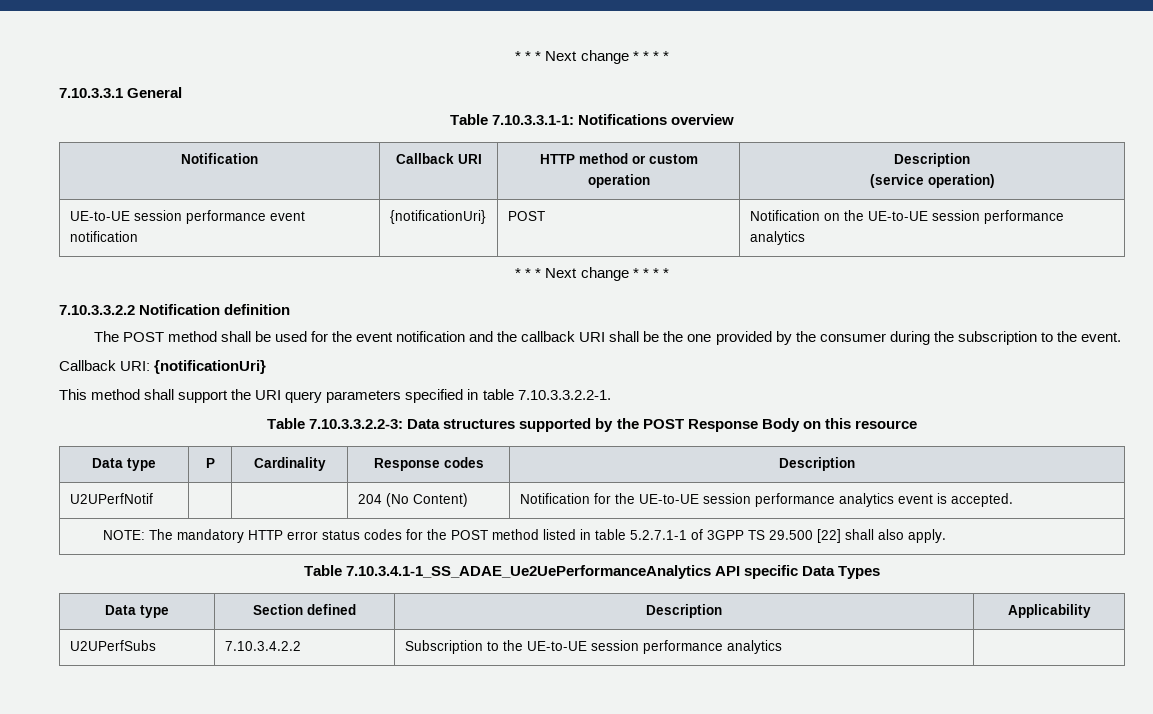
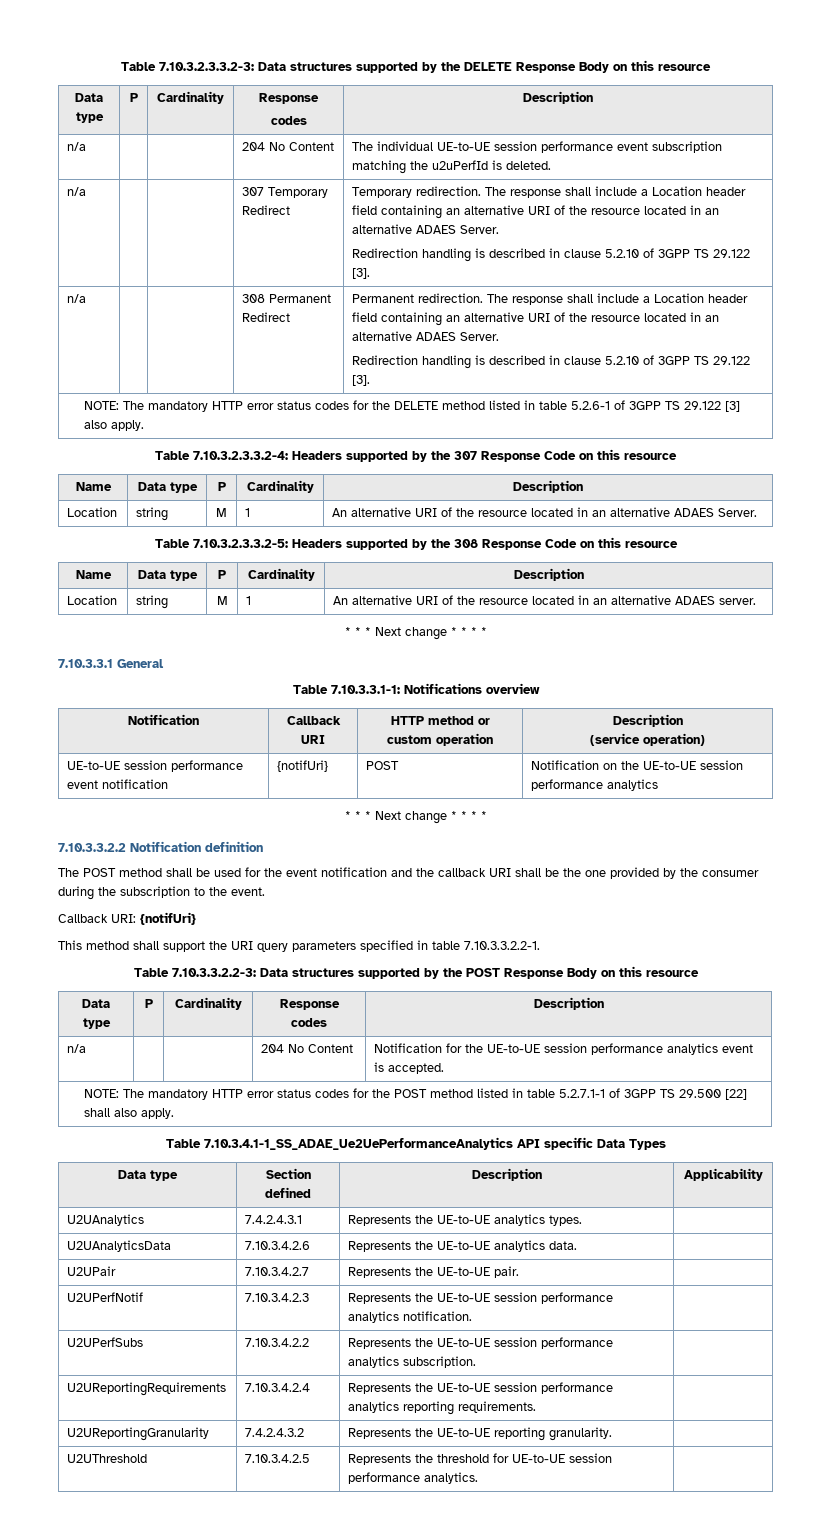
+ Table 7.10.3.2.3.3.2-3: Data structures supported by the DELETE Response Body on this resource
+ Data type | P | Cardinality | Response
+ codes | Description
+ n/a | | | 204 No Content | The individual UE-to-UE session performance event subscription matching the u2uPerfId is deleted.
+ n/a | | | 307 Temporary Redirect | Temporary redirection. The response shall include a Location header field containing an alternative URI of the resource located in an alternative ADAES Server.
+ Redirection handling is described in clause 5.2.10 of 3GPP TS 29.122 [3].
+ n/a | | | 308 Permanent Redirect | Permanent redirection. The response shall include a Location header field containing an alternative URI of the resource located in an alternative ADAES Server.
+ Redirection handling is described in clause 5.2.10 of 3GPP TS 29.122 [3].
+ NOTE: The mandatory HTTP error status codes for the DELETE method listed in table 5.2.6-1 of 3GPP TS 29.122 [3] also apply.
+ Table 7.10.3.2.3.3.2-4: Headers supported by the 307 Response Code on this resource
+ Name | Data type | P | Cardinality | Description
+ Location | string | M | 1 | An alternative URI of the resource located in an alternative ADAES Server.
+ Table 7.10.3.2.3.3.2-5: Headers supported by the 308 Response Code on this resource
+ Name | Data type | P | Cardinality | Description
+ Location | string | M | 1 | An alternative URI of the resource located in an alternative ADAES server.
- UE-to-UE session performance event notification | {notificationUri} | POST | Notification on the UE-to-UE session performance analytics
+ UE-to-UE session performance event notification | {notifUri} | POST | Notification on the UE-to-UE session performance analytics
- Callback URI: {notificationUri}
+ Callback URI: {notifUri}
- U2UPerfNotif | | | 204 (No Content) | Notification for the UE-to-UE session performance analytics event is accepted.
+ n/a | | | 204 No Content | Notification for the UE-to-UE session performance analytics event is accepted.
- U2UPerfSubs | 7.10.3.4.2.2 | Subscription to the UE-to-UE session performance analytics |
+ U2UAnalytics | 7.4.2.4.3.1 | Represents the UE-to-UE analytics types. |
+ U2UAnalyticsData | 7.10.3.4.2.6 | Represents the UE-to-UE analytics data. |
+ U2UPair | 7.10.3.4.2.7 | Represents the UE-to-UE pair. |
+ U2UPerfNotif | 7.10.3.4.2.3 | Represents the UE-to-UE session performance analytics notification. |
+ U2UPerfSubs | 7.10.3.4.2.2 | Represents the UE-to-UE session performance analytics subscription. |
+ U2UReportingRequirements | 7.10.3.4.2.4 | Represents the UE-to-UE session performance analytics reporting requirements. |
+ U2UReportingGranularity | 7.4.2.4.3.2 | Represents the UE-to-UE reporting granularity. |
+ U2UThreshold | 7.10.3.4.2.5 | Represents the threshold for UE-to-UE session performance analytics. |

